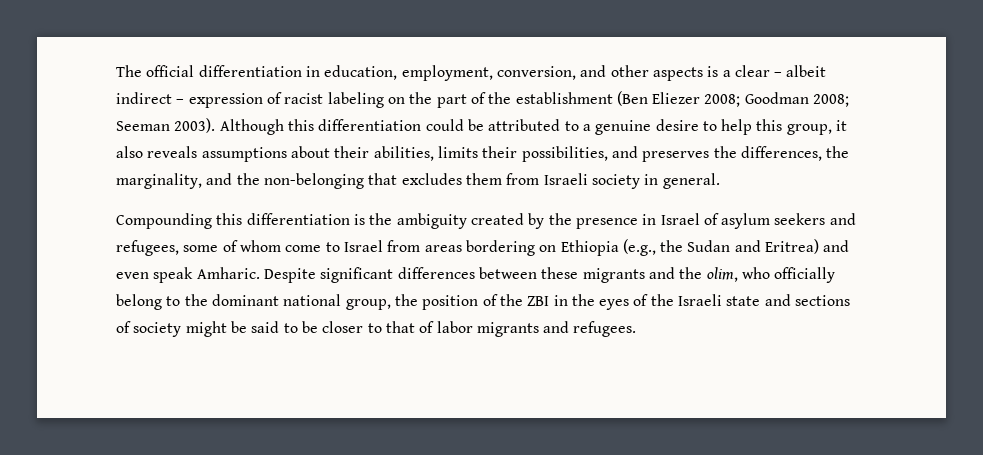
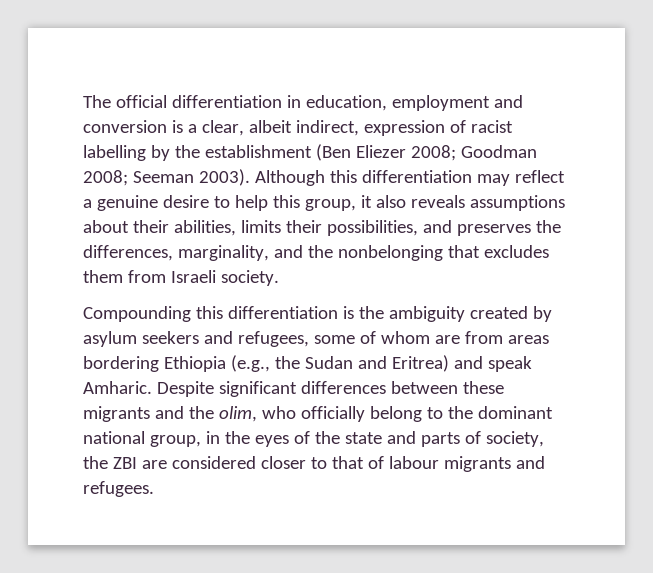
- The official differentiation in education, employment, conversion, and other aspects is a clear – albeit indirect – expression of racist labeling on the part of the establishment (Ben Eliezer 2008; Goodman 2008; Seeman 2003).
+ The official differentiation in education, employment and conversion is a clear, albeit indirect, expression of racist labelling by the establishment (Ben Eliezer 2008; Goodman 2008; Seeman 2003).
- Although this differentiation could be attributed to a genuine desire to help this group, it also reveals assumptions about their abilities, limits their possibilities, and preserves the differences, the marginality, and the non-belonging that excludes them from Israeli society in general.
+ Although this differentiation may reflect a genuine desire to help this group, it also reveals assumptions about their abilities, limits their possibilities, and preserves the differences, marginality, and the nonbelonging that excludes them from Israeli society.
- Compounding this differentiation is the ambiguity created by the presence in Israel of asylum seekers and refugees, some of whom come to Israel from areas bordering on Ethiopia (e.g., the Sudan and Eritrea) and even speak Amharic.
+ Compounding this differentiation is the ambiguity created by asylum seekers and refugees, some of whom are from areas bordering Ethiopia (e.g., the Sudan and Eritrea) and speak Amharic.
- Despite significant differences between these migrants and the olim, who officially belong to the dominant national group, the position of the ZBI in the eyes of the Israeli state and sections of society might be said to be closer to that of labor migrants and refugees.
+ Despite significant differences between these migrants and the olim, who officially belong to the dominant national group, in the eyes of the state and parts of society, the ZBI are considered closer to that of labour migrants and refugees.

